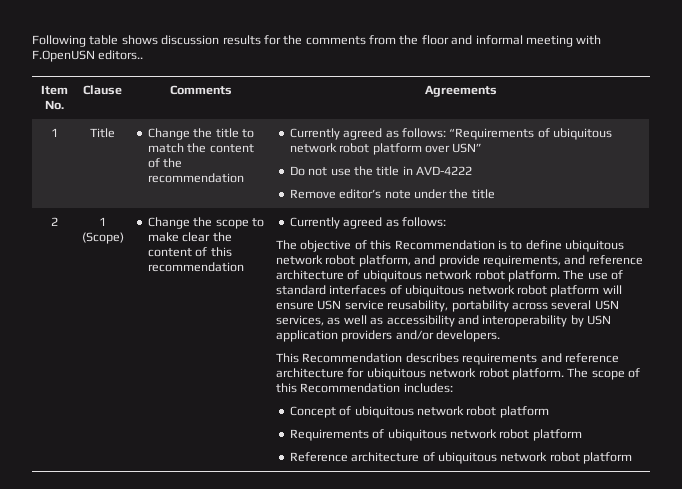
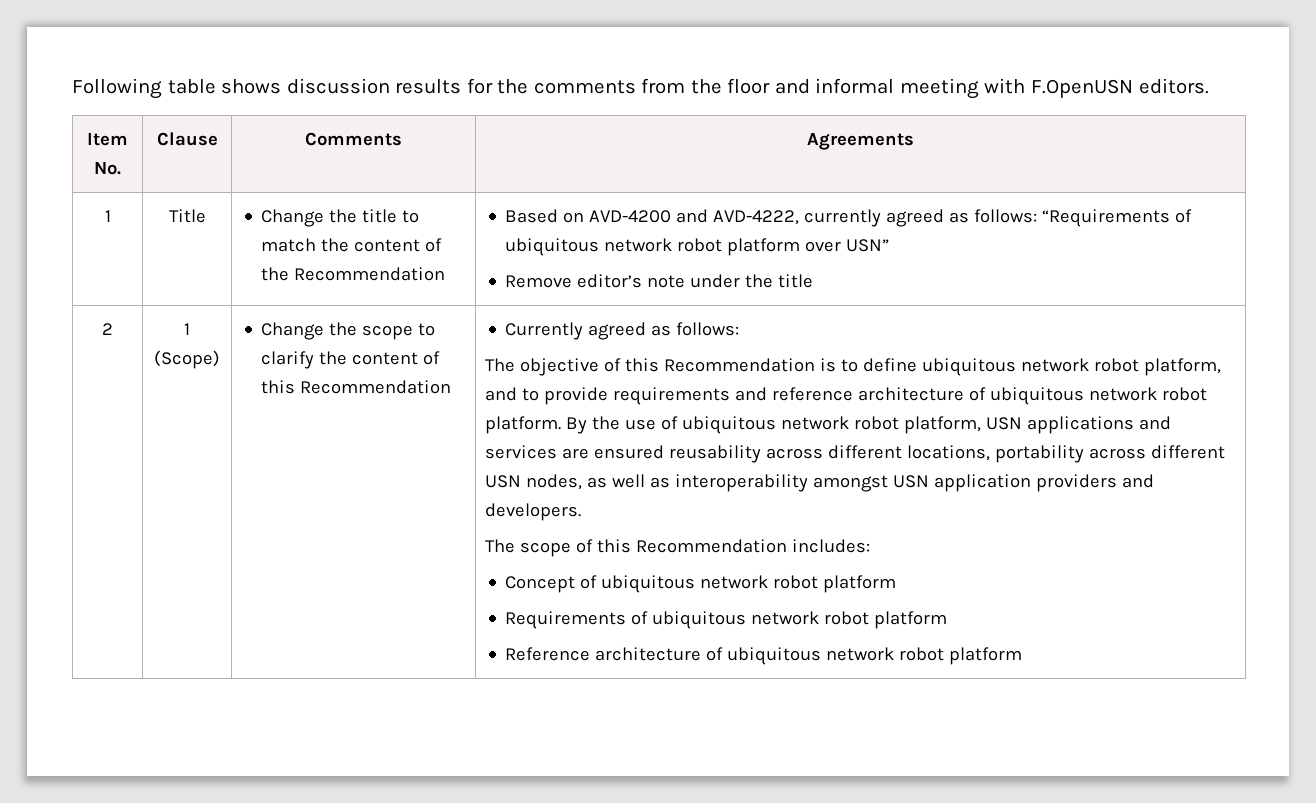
- Following table shows discussion results for the comments from the floor and informal meeting with F.OpenUSN editors..
+ Following table shows discussion results for the comments from the floor and informal meeting with F.OpenUSN editors.
- 1 | Title | Change the title to match the content of the recommendation | Currently agreed as follows: “Requirements of ubiquitous network robot platform over USN”
- Do not use the title in AVD-4222
+ 1 | Title | Change the title to match the content of the Recommendation | Based on AVD-4200 and AVD-4222, currently agreed as follows: “Requirements of ubiquitous network robot platform over USN”
- Change the scope to make clear the content of this recommendation
+ Change the scope to clarify the content of this Recommendation
- The objective of this Recommendation is to define ubiquitous network robot platform, and provide requirements, and reference architecture of ubiquitous network robot platform.
+ The objective of this Recommendation is to define ubiquitous network robot platform, and to provide requirements and reference architecture of ubiquitous network robot platform.
- The use of standard interfaces of ubiquitous network robot platform will ensure USN service reusability, portability across several USN services, as well as accessibility and interoperability by USN application providers and/or developers.
+ By the use of ubiquitous network robot platform, USN applications and services are ensured reusability across different locations, portability across different USN nodes, as well as interoperability amongst USN application providers and developers.
- This Recommendation describes requirements and reference architecture for ubiquitous network robot platform.

